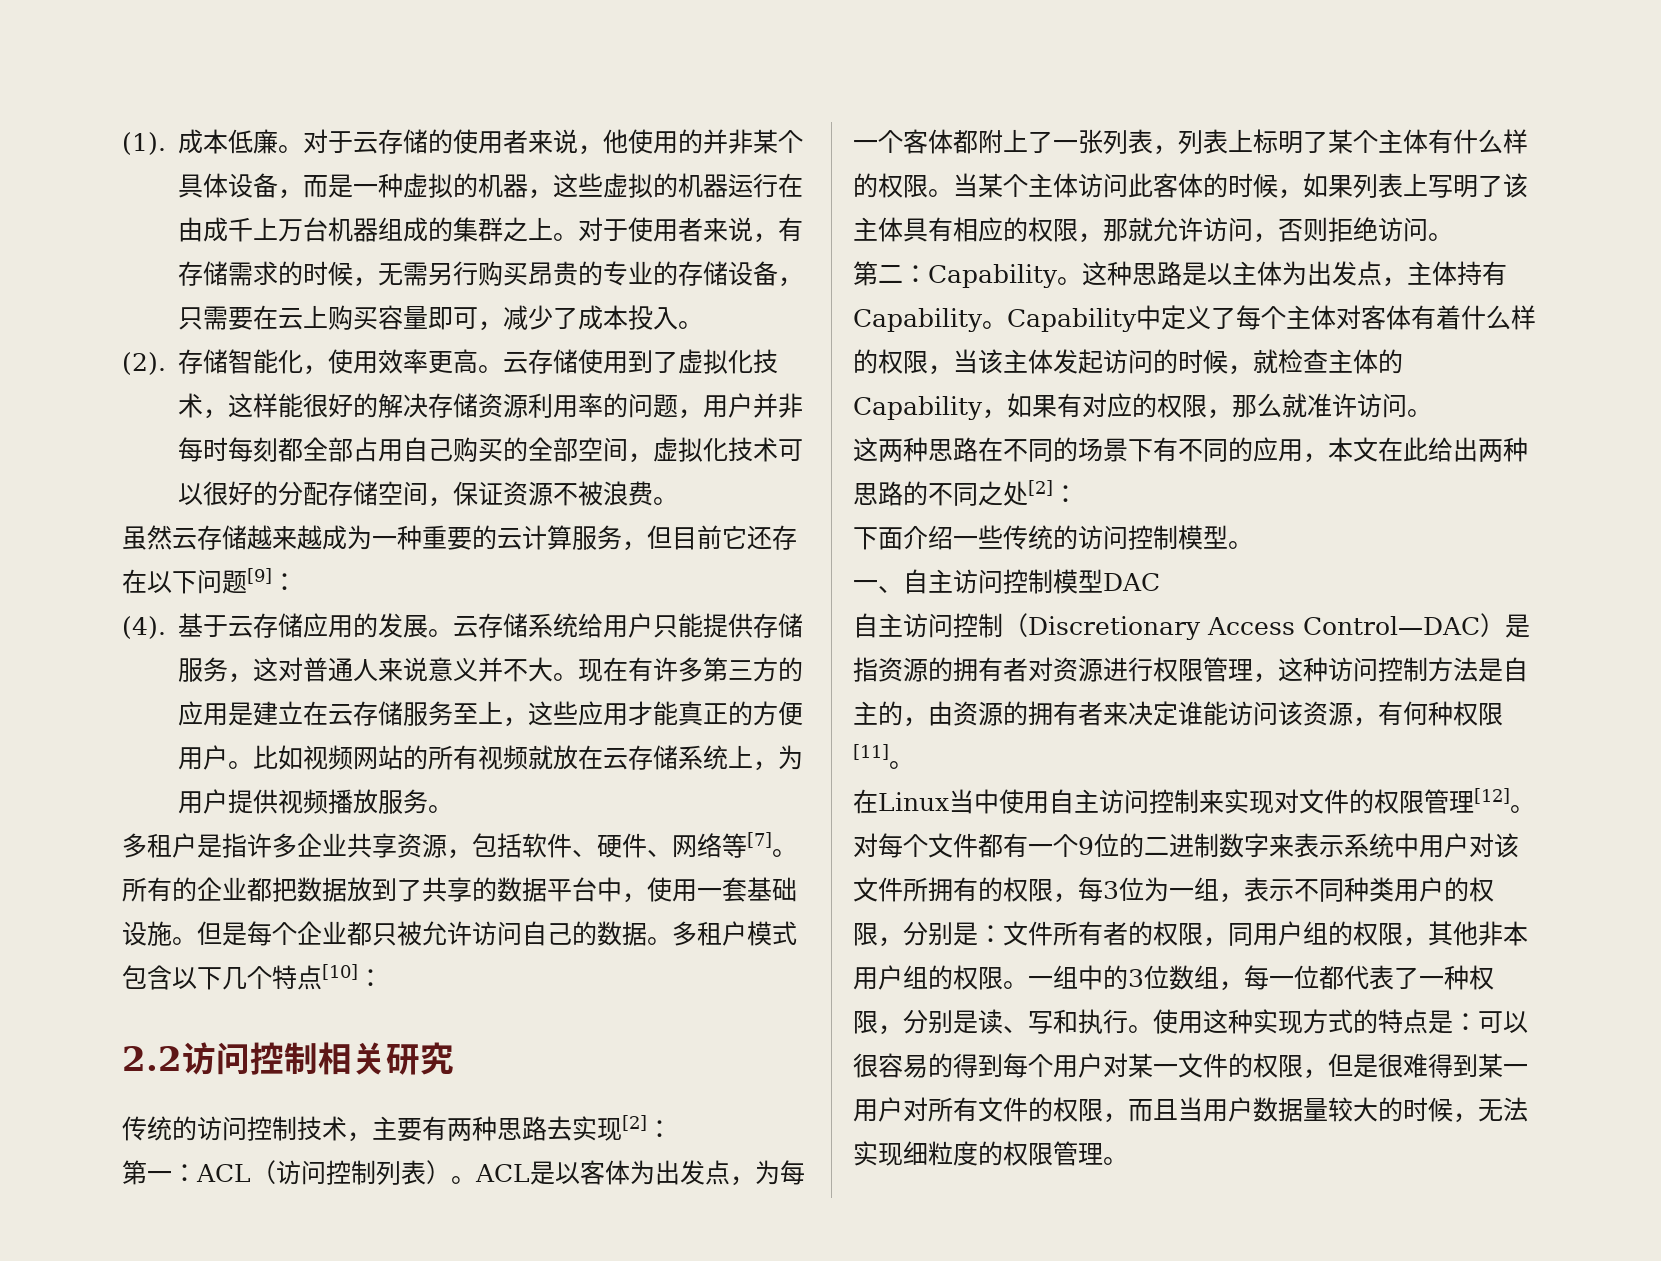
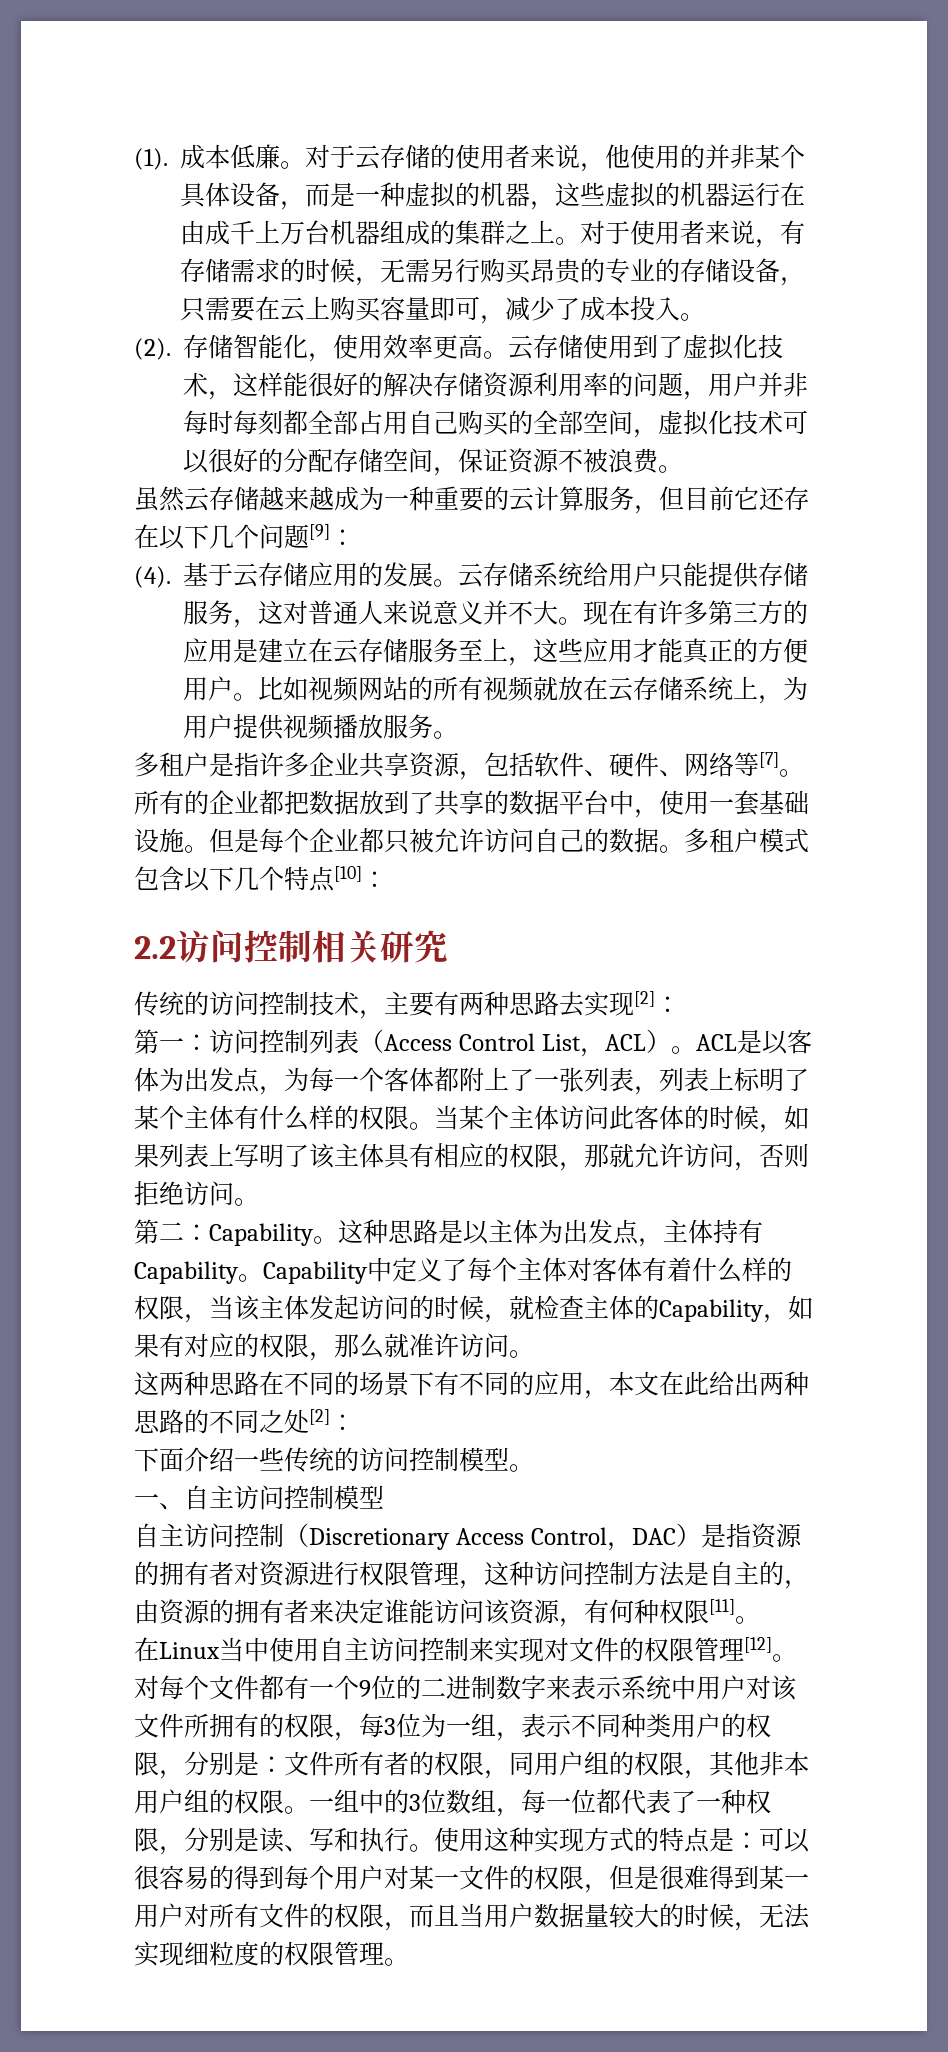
- 虽然云存储越来越成为一种重要的云计算服务，但目前它还存在以下问题[9]：
+ 虽然云存储越来越成为一种重要的云计算服务，但目前它还存在以下几个问题[9]：
- 第一：ACL（访问控制列表）。
+ 第一：访问控制列表（Access Control List，ACL）。
- 一、自主访问控制模型DAC
+ 一、自主访问控制模型
- 自主访问控制（Discretionary Access Control—DAC）是指资源的拥有者对资源进行权限管理，这种访问控制方法是自主的，由资源的拥有者来决定谁能访问该资源，有何种权限[11]。
+ 自主访问控制（Discretionary Access Control，DAC）是指资源的拥有者对资源进行权限管理，这种访问控制方法是自主的，由资源的拥有者来决定谁能访问该资源，有何种权限[11]。

